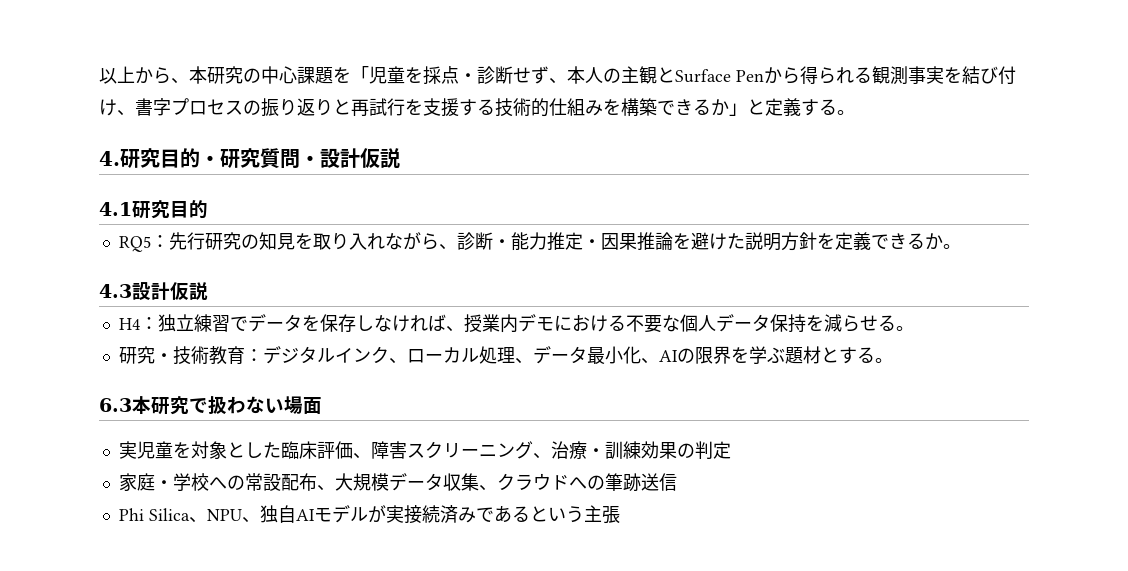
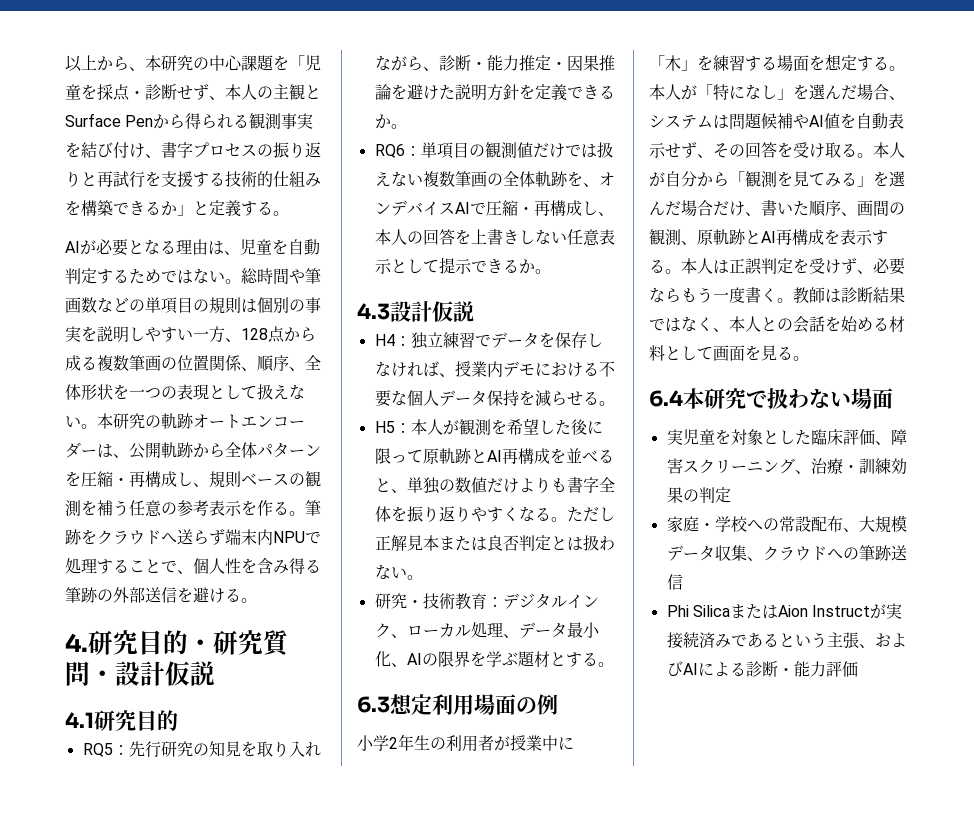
+ AIが必要となる理由は、児童を自動判定するためではない。総時間や筆画数などの単項目の規則は個別の事実を説明しやすい一方、128点から成る複数筆画の位置関係、順序、全体形状を一つの表現として扱えない。本研究の軌跡オートエンコーダーは、公開軌跡から全体パターンを圧縮・再構成し、規則ベースの観測を補う任意の参考表示を作る。筆跡をクラウドへ送らず端末内NPUで処理することで、個人性を含み得る筆跡の外部送信を避ける。
+ RQ6：単項目の観測値だけでは扱えない複数筆画の全体軌跡を、オンデバイスAIで圧縮・再構成し、本人の回答を上書きしない任意表示として提示できるか。
+ H5：本人が観測を希望した後に限って原軌跡とAI再構成を並べると、単独の数値だけよりも書字全体を振り返りやすくなる。ただし正解見本または良否判定とは扱わない。
- 6.3本研究で扱わない場面
+ 6.3想定利用場面の例
+ 小学2年生の利用者が授業中に「木」を練習する場面を想定する。本人が「特になし」を選んだ場合、システムは問題候補やAI値を自動表示せず、その回答を受け取る。本人が自分から「観測を見てみる」を選んだ場合だけ、書いた順序、画間の観測、原軌跡とAI再構成を表示する。本人は正誤判定を受けず、必要ならもう一度書く。教師は診断結果ではなく、本人との会話を始める材料として画面を見る。
+ 6.4本研究で扱わない場面
- Phi Silica、NPU、独自AIモデルが実接続済みであるという主張
+ Phi SilicaまたはAion Instructが実接続済みであるという主張、およびAIによる診断・能力評価

